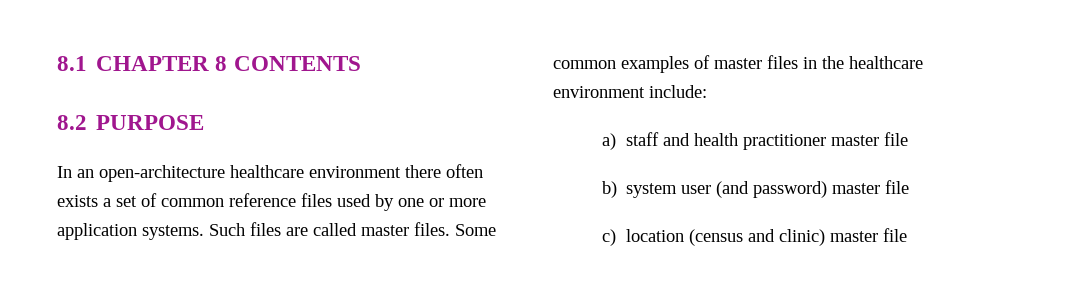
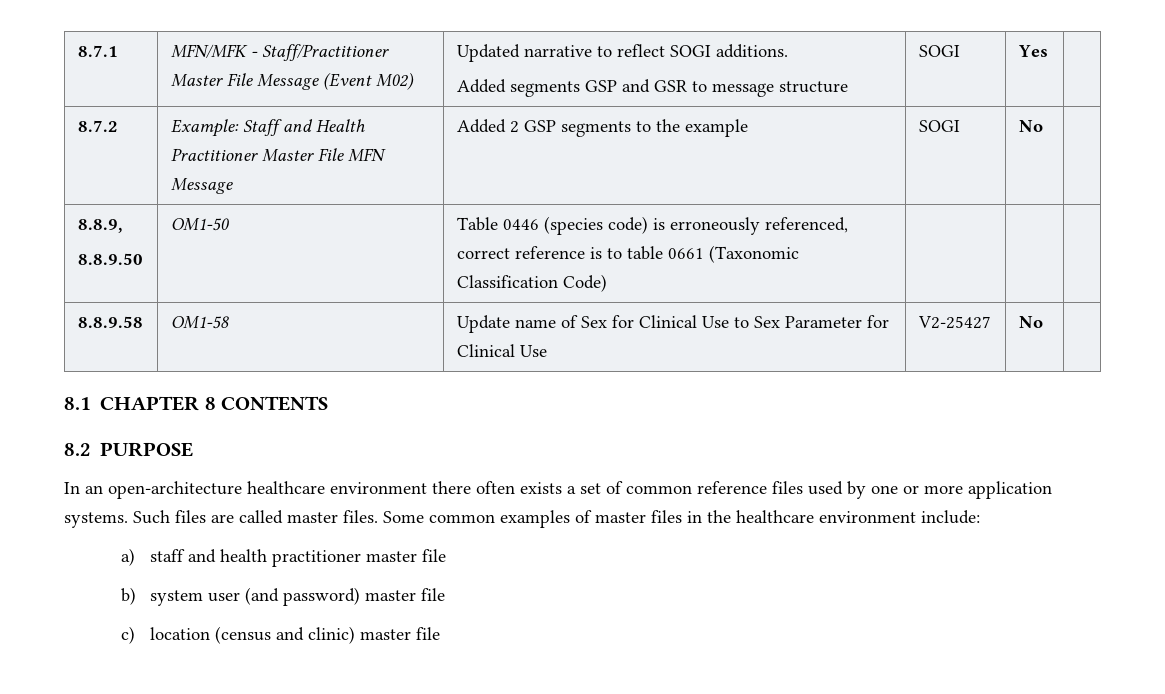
+ 8.7.1 | MFN/MFK - Staff/Practitioner Master File Message (Event M02) | Updated narrative to reflect SOGI additions.
+ Added segments GSP and GSR to message structure | SOGI | Yes |
+ 8.7.2 | Example: Staff and Health Practitioner Master File MFN Message | Added 2 GSP segments to the example | SOGI | No |
+ 8.8.9,
+ 8.8.9.50 | OM1-50 | Table 0446 (species code) is erroneously referenced, correct reference is to table 0661 (Taxonomic Classification Code) | | |
+ 8.8.9.58 | OM1-58 | Update name of Sex for Clinical Use to Sex Parameter for Clinical Use | V2-25427 | No |

